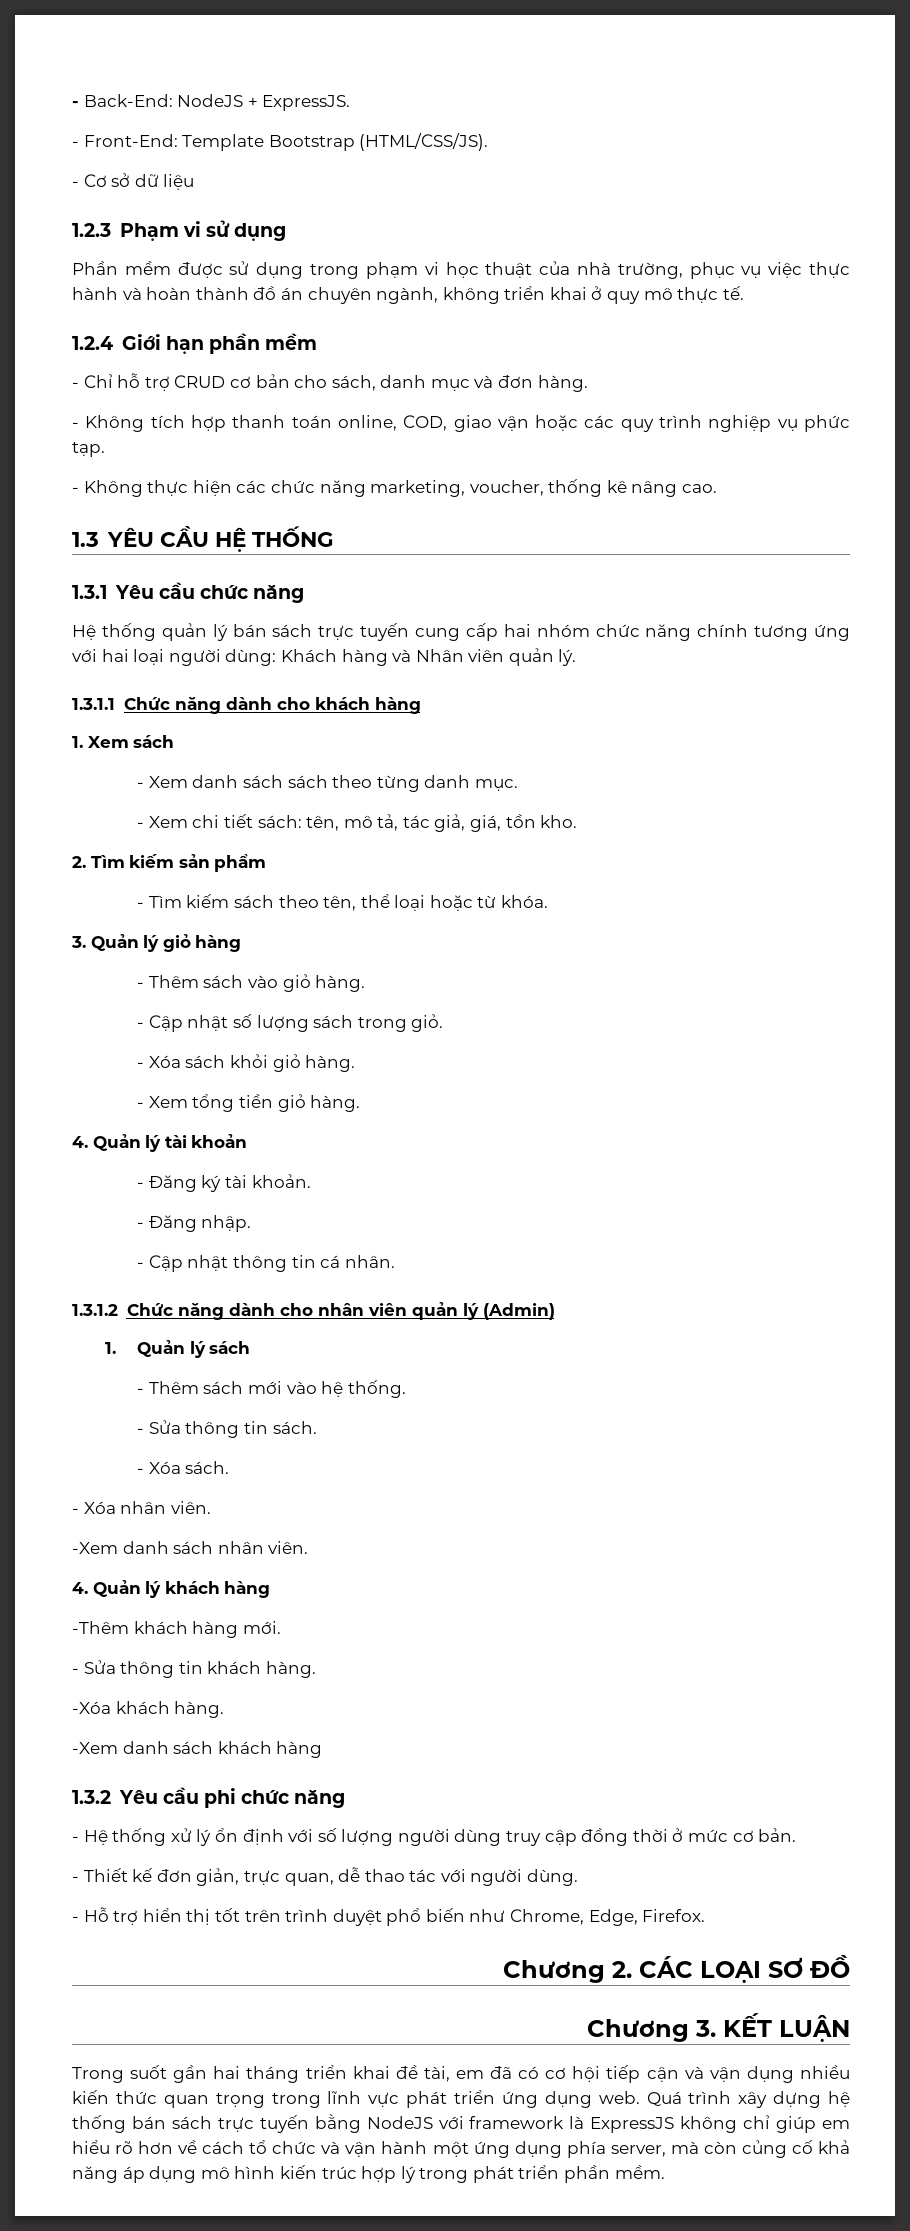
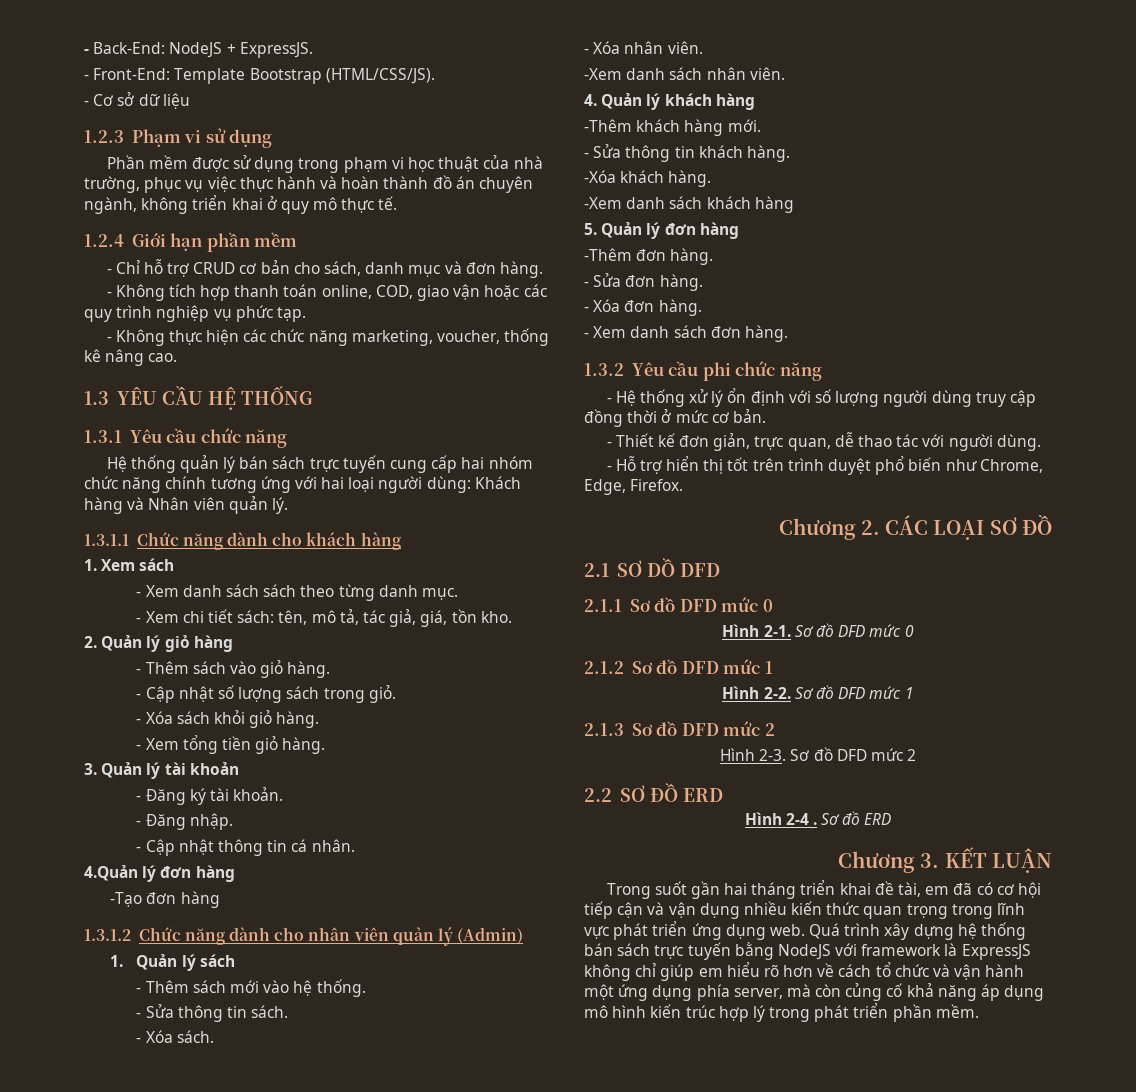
- 2. Tìm kiếm sản phẩm
- - Tìm kiếm sách theo tên, thể loại hoặc từ khóa.
- 3. Quản lý giỏ hàng
+ 2. Quản lý giỏ hàng
- 4. Quản lý tài khoản
+ 3. Quản lý tài khoản
+ 4.Quản lý đơn hàng
+ -Tạo đơn hàng
+ 5. Quản lý đơn hàng
+ -Thêm đơn hàng.
+ - Sửa đơn hàng.
+ - Xóa đơn hàng.
+ - Xem danh sách đơn hàng.
+ 2.1 SƠ DỒ DFD
+ 2.1.1 Sơ đồ DFD mức 0
+ Hình 2-1. Sơ đồ DFD mức 0
+ 2.1.2 Sơ đồ DFD mức 1
+ Hình 2-2. Sơ đồ DFD mức 1
+ 2.1.3 Sơ đồ DFD mức 2
+ Hình 2-3. Sơ đồ DFD mức 2
+ 2.2 SƠ ĐỒ ERD
+ Hình 2-4 . Sơ đồ ERD

